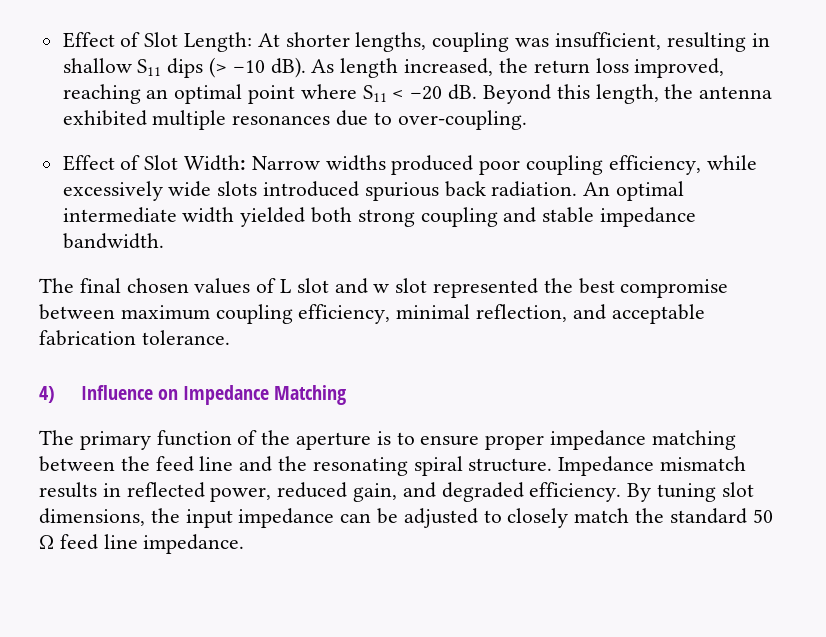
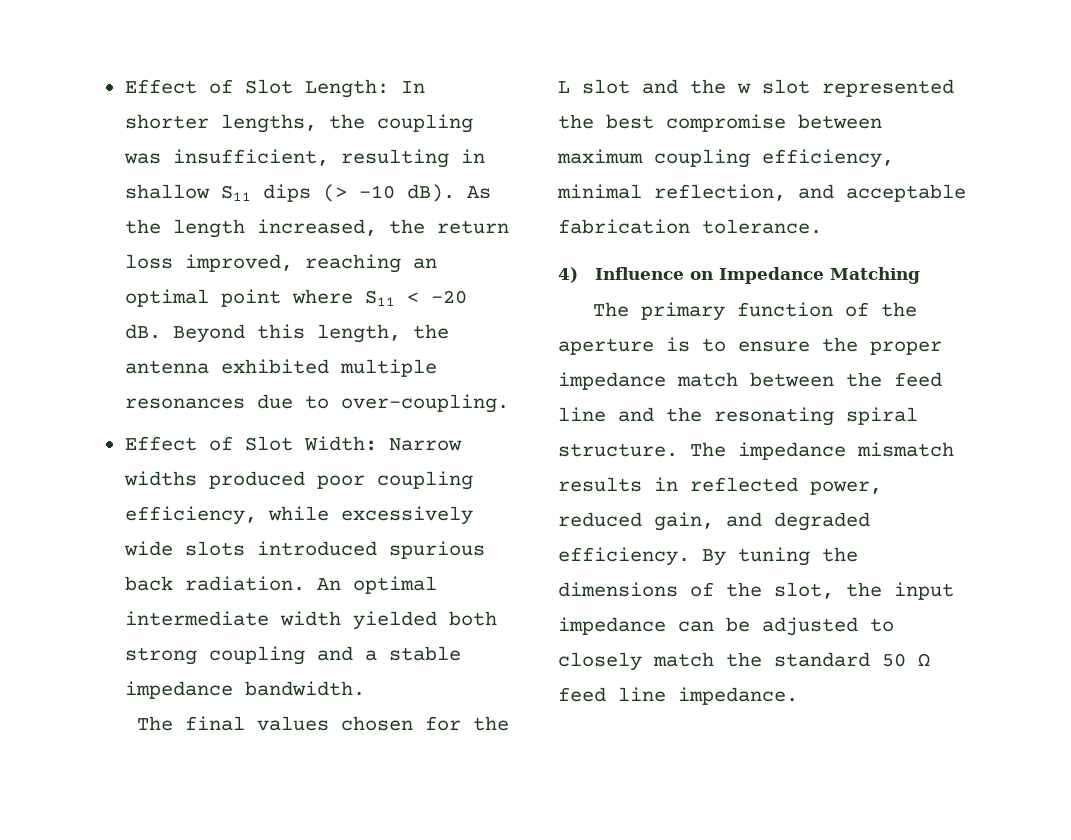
- Effect of Slot Length: At shorter lengths, coupling was insufficient, resulting in shallow S11 dips (> –10 dB).
+ Effect of Slot Length: In shorter lengths, the coupling was insufficient, resulting in shallow S11 dips (> –10 dB).
- As length increased, the return loss improved, reaching an optimal point where S11 < –20 dB.
+ As the length increased, the return loss improved, reaching an optimal point where S11 < –20 dB.
- An optimal intermediate width yielded both strong coupling and stable impedance bandwidth.
+ An optimal intermediate width yielded both strong coupling and a stable impedance bandwidth.
- The final chosen values of L slot and w slot represented the best compromise between maximum coupling efficiency, minimal reflection, and acceptable fabrication tolerance.
+ The final values chosen for the L slot and the w slot represented the best compromise between maximum coupling efficiency, minimal reflection, and acceptable fabrication tolerance.
- The primary function of the aperture is to ensure proper impedance matching between the feed line and the resonating spiral structure.
+ The primary function of the aperture is to ensure the proper impedance match between the feed line and the resonating spiral structure.
- Impedance mismatch results in reflected power, reduced gain, and degraded efficiency.
+ The impedance mismatch results in reflected power, reduced gain, and degraded efficiency.
- By tuning slot dimensions, the input impedance can be adjusted to closely match the standard 50 Ω feed line impedance.
+ By tuning the dimensions of the slot, the input impedance can be adjusted to closely match the standard 50 Ω feed line impedance.

